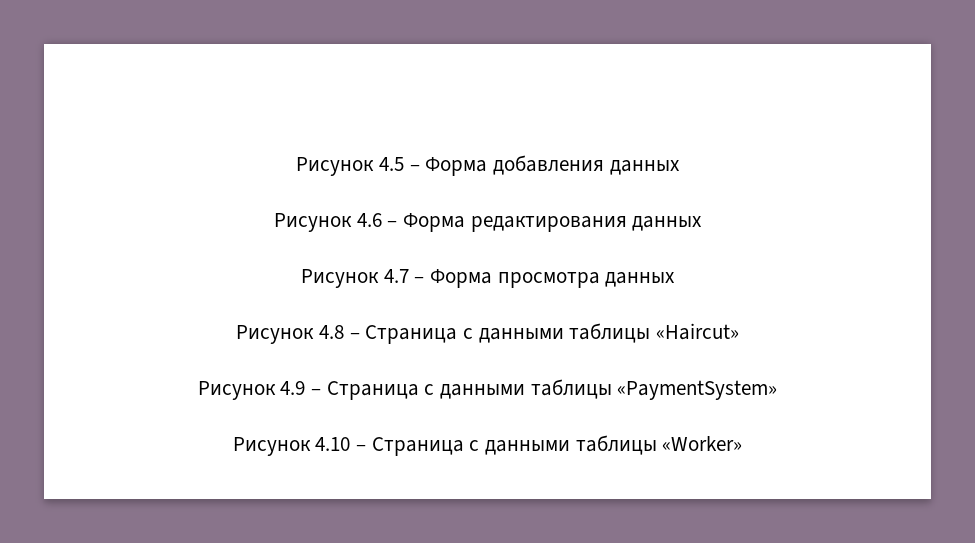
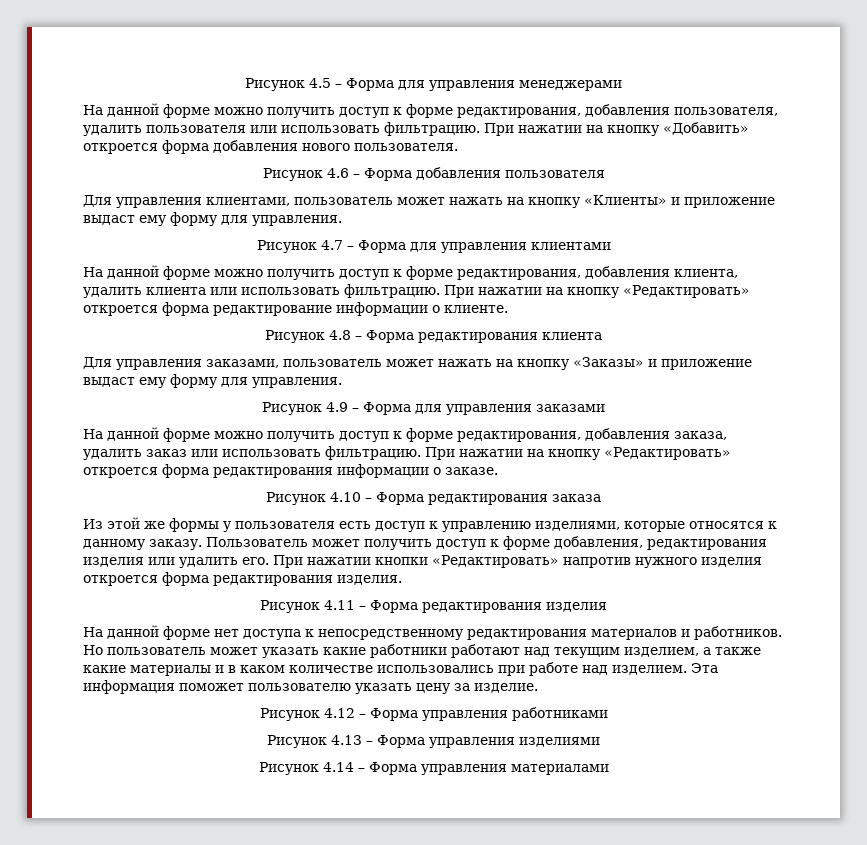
- Рисунок 4.5 – Форма добавления данных
- Рисунок 4.6 – Форма редактирования данных
- Рисунок 4.7 – Форма просмотра данных
- Рисунок 4.8 – Страница с данными таблицы «Haircut»
- Рисунок 4.9 – Страница с данными таблицы «PaymentSystem»
- Рисунок 4.10 – Страница с данными таблицы «Worker»
+ Рисунок 4.5 – Форма для управления менеджерами
+ На данной форме можно получить доступ к форме редактирования, добавления пользователя, удалить пользователя или использовать фильтрацию. При нажатии на кнопку «Добавить» откроется форма добавления нового пользователя.
+ Рисунок 4.6 – Форма добавления пользователя
+ Для управления клиентами, пользователь может нажать на кнопку «Клиенты» и приложение выдаст ему форму для управления.
+ Рисунок 4.7 – Форма для управления клиентами
+ На данной форме можно получить доступ к форме редактирования, добавления клиента, удалить клиента или использовать фильтрацию. При нажатии на кнопку «Редактировать» откроется форма редактирование информации о клиенте.
+ Рисунок 4.8 – Форма редактирования клиента
+ Для управления заказами, пользователь может нажать на кнопку «Заказы» и приложение выдаст ему форму для управления.
+ Рисунок 4.9 – Форма для управления заказами
+ На данной форме можно получить доступ к форме редактирования, добавления заказа, удалить заказ или использовать фильтрацию. При нажатии на кнопку «Редактировать» откроется форма редактирования информации о заказе.
+ Рисунок 4.10 – Форма редактирования заказа
+ Из этой же формы у пользователя есть доступ к управлению изделиями, которые относятся к данному заказу. Пользователь может получить доступ к форме добавления, редактирования изделия или удалить его. При нажатии кнопки «Редактировать» напротив нужного изделия откроется форма редактирования изделия.
+ Рисунок 4.11 – Форма редактирования изделия
+ На данной форме нет доступа к непосредственному редактирования материалов и работников. Но пользователь может указать какие работники работают над текущим изделием, а также какие материалы и в каком количестве использовались при работе над изделием. Эта информация поможет пользователю указать цену за изделие.
+ Рисунок 4.12 – Форма управления работниками
+ Рисунок 4.13 – Форма управления изделиями
+ Рисунок 4.14 – Форма управления материалами

